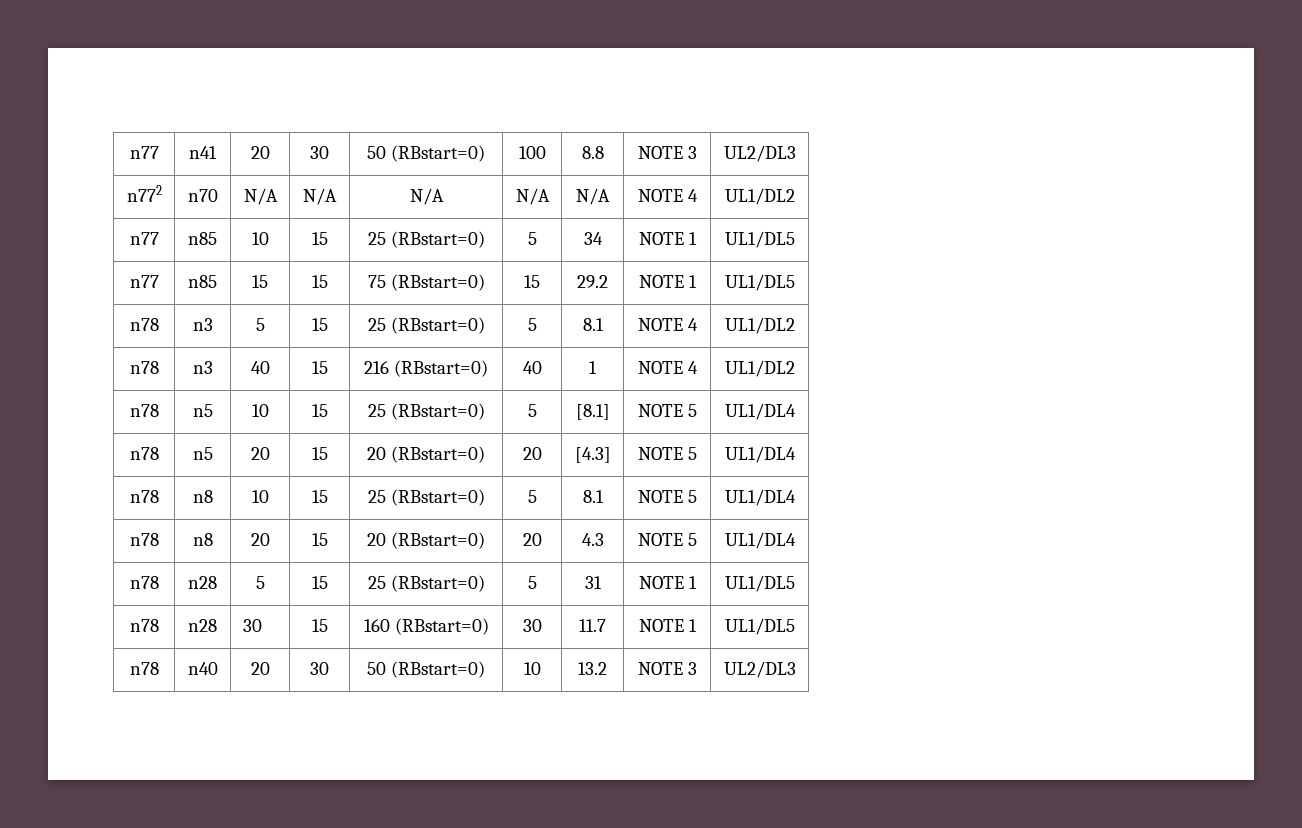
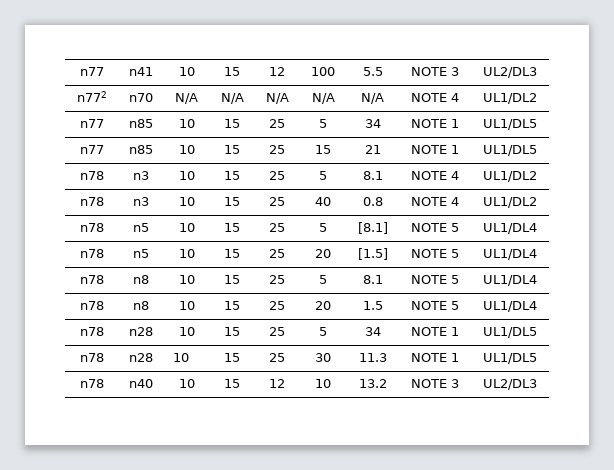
- n77 | n41 | 20 | 30 | 50 (RBstart=0) | 100 | 8.8 | NOTE 3 | UL2/DL3
+ n77 | n41 | 10 | 15 | 12 | 100 | 5.5 | NOTE 3 | UL2/DL3
- n77 | n85 | 10 | 15 | 25 (RBstart=0) | 5 | 34 | NOTE 1 | UL1/DL5
+ n77 | n85 | 10 | 15 | 25 | 5 | 34 | NOTE 1 | UL1/DL5
- n77 | n85 | 15 | 15 | 75 (RBstart=0) | 15 | 29.2 | NOTE 1 | UL1/DL5
+ n77 | n85 | 10 | 15 | 25 | 15 | 21 | NOTE 1 | UL1/DL5
- n78 | n3 | 5 | 15 | 25 (RBstart=0) | 5 | 8.1 | NOTE 4 | UL1/DL2
+ n78 | n3 | 10 | 15 | 25 | 5 | 8.1 | NOTE 4 | UL1/DL2
- n78 | n3 | 40 | 15 | 216 (RBstart=0) | 40 | 1 | NOTE 4 | UL1/DL2
+ n78 | n3 | 10 | 15 | 25 | 40 | 0.8 | NOTE 4 | UL1/DL2
- n78 | n5 | 10 | 15 | 25 (RBstart=0) | 5 | [8.1] | NOTE 5 | UL1/DL4
+ n78 | n5 | 10 | 15 | 25 | 5 | [8.1] | NOTE 5 | UL1/DL4
- n78 | n5 | 20 | 15 | 20 (RBstart=0) | 20 | [4.3] | NOTE 5 | UL1/DL4
- n78 | n8 | 10 | 15 | 25 (RBstart=0) | 5 | 8.1 | NOTE 5 | UL1/DL4
+ n78 | n5 | 10 | 15 | 25 | 20 | [1.5] | NOTE 5 | UL1/DL4
+ n78 | n8 | 10 | 15 | 25 | 5 | 8.1 | NOTE 5 | UL1/DL4
- n78 | n8 | 20 | 15 | 20 (RBstart=0) | 20 | 4.3 | NOTE 5 | UL1/DL4
+ n78 | n8 | 10 | 15 | 25 | 20 | 1.5 | NOTE 5 | UL1/DL4
- n78 | n28 | 5 | 15 | 25 (RBstart=0) | 5 | 31 | NOTE 1 | UL1/DL5
+ n78 | n28 | 10 | 15 | 25 | 5 | 34 | NOTE 1 | UL1/DL5
- n78 | n28 | 30 | 15 | 160 (RBstart=0) | 30 | 11.7 | NOTE 1 | UL1/DL5
+ n78 | n28 | 10 | 15 | 25 | 30 | 11.3 | NOTE 1 | UL1/DL5
- n78 | n40 | 20 | 30 | 50 (RBstart=0) | 10 | 13.2 | NOTE 3 | UL2/DL3
+ n78 | n40 | 10 | 15 | 12 | 10 | 13.2 | NOTE 3 | UL2/DL3

